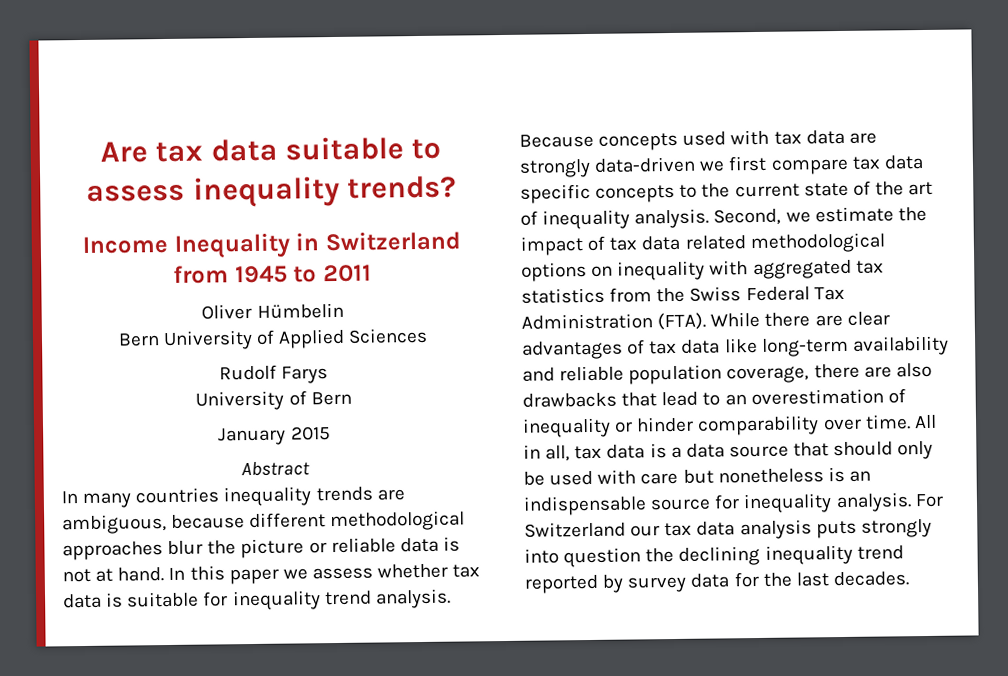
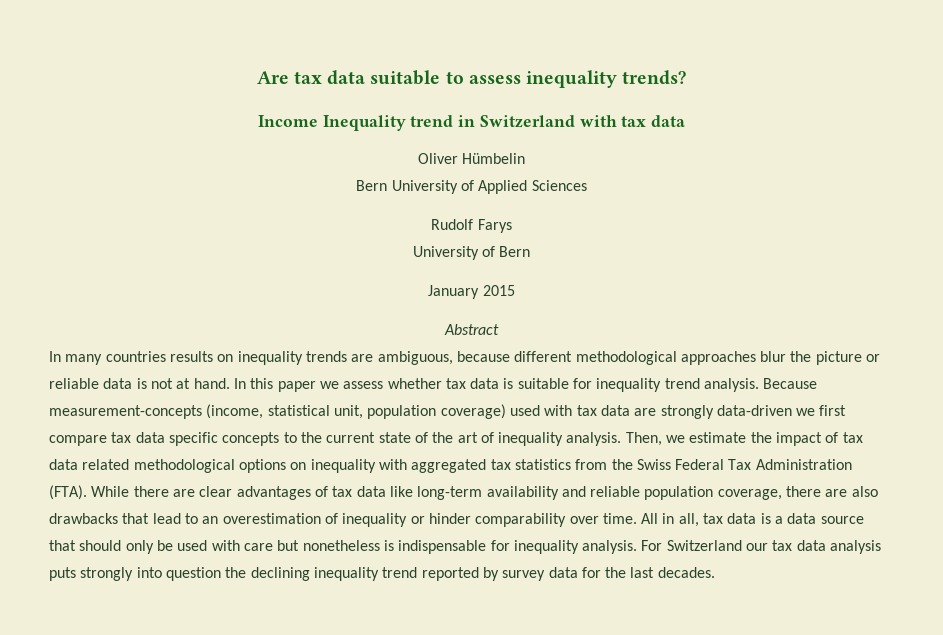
- Income Inequality in Switzerland from 1945 to 2011
+ Income Inequality trend in Switzerland with tax data
- In many countries inequality trends are ambiguous, because different methodological approaches blur the picture or reliable data is not at hand.
+ In many countries results on inequality trends are ambiguous, because different methodological approaches blur the picture or reliable data is not at hand.
- Because concepts used with tax data are strongly data-driven we first compare tax data specific concepts to the current state of the art of inequality analysis.
+ Because measurement-concepts (income, statistical unit, population coverage) used with tax data are strongly data-driven we first compare tax data specific concepts to the current state of the art of inequality analysis.
- Second, we estimate the impact of tax data related methodological options on inequality with aggregated tax statistics from the Swiss Federal Tax Administration (FTA).
+ Then, we estimate the impact of tax data related methodological options on inequality with aggregated tax statistics from the Swiss Federal Tax Administration (FTA).
- All in all, tax data is a data source that should only be used with care but nonetheless is an indispensable source for inequality analysis.
+ All in all, tax data is a data source that should only be used with care but nonetheless is indispensable for inequality analysis.

